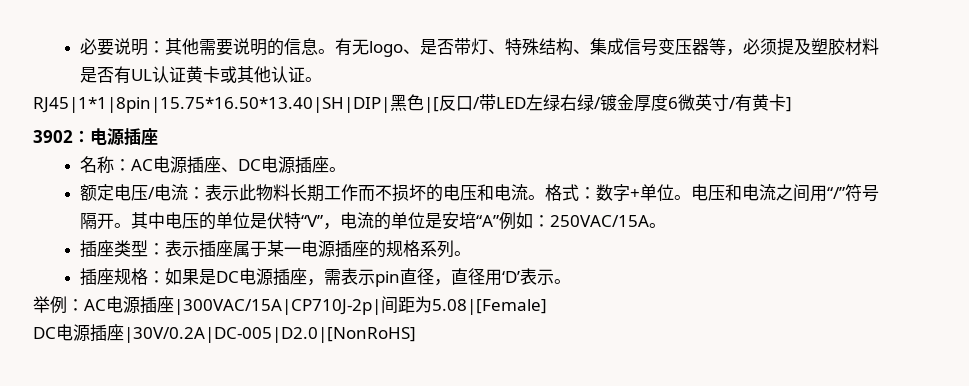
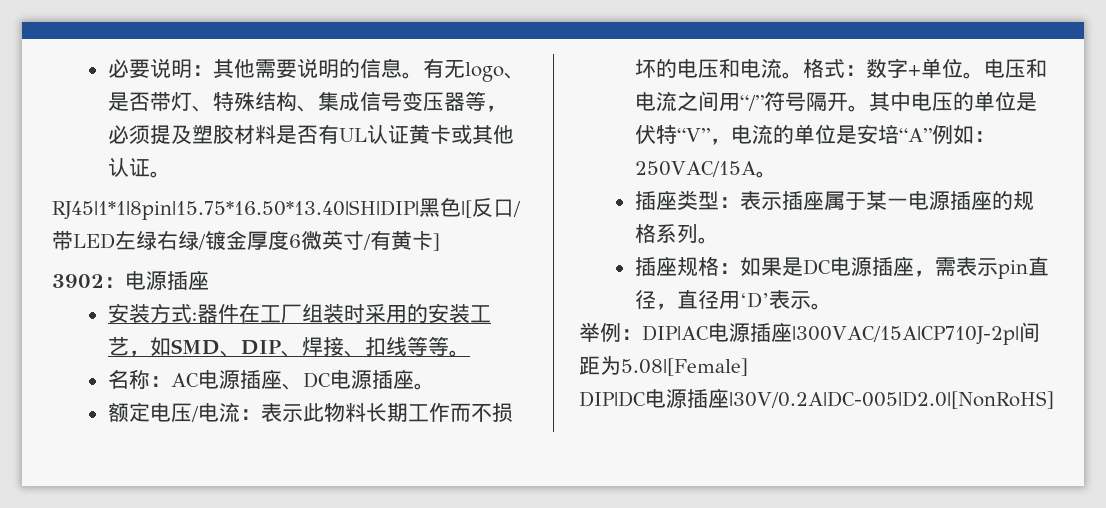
+ 安装方式:器件在工厂组装时采用的安装工艺，如SMD、DIP、焊接、扣线等等。
- 举例：AC电源插座|300VAC/15A|CP710J-2p|间距为5.08|[Female]
+ 举例：DIP|AC电源插座|300VAC/15A|CP710J-2p|间距为5.08|[Female]
- DC电源插座|30V/0.2A|DC-005|D2.0|[NonRoHS]
+ DIP|DC电源插座|30V/0.2A|DC-005|D2.0|[NonRoHS]

